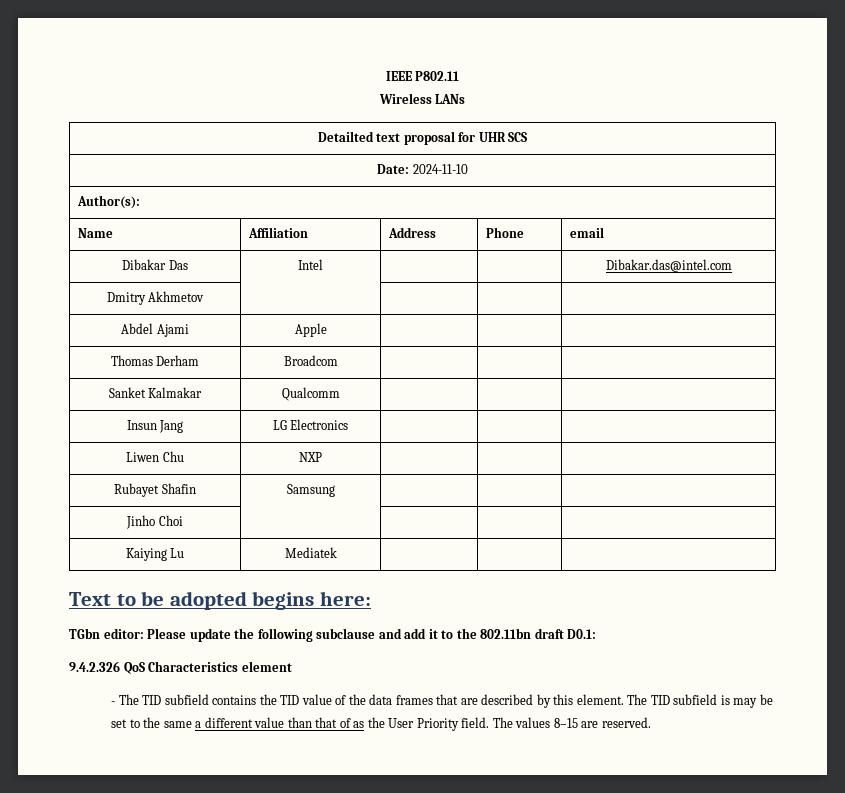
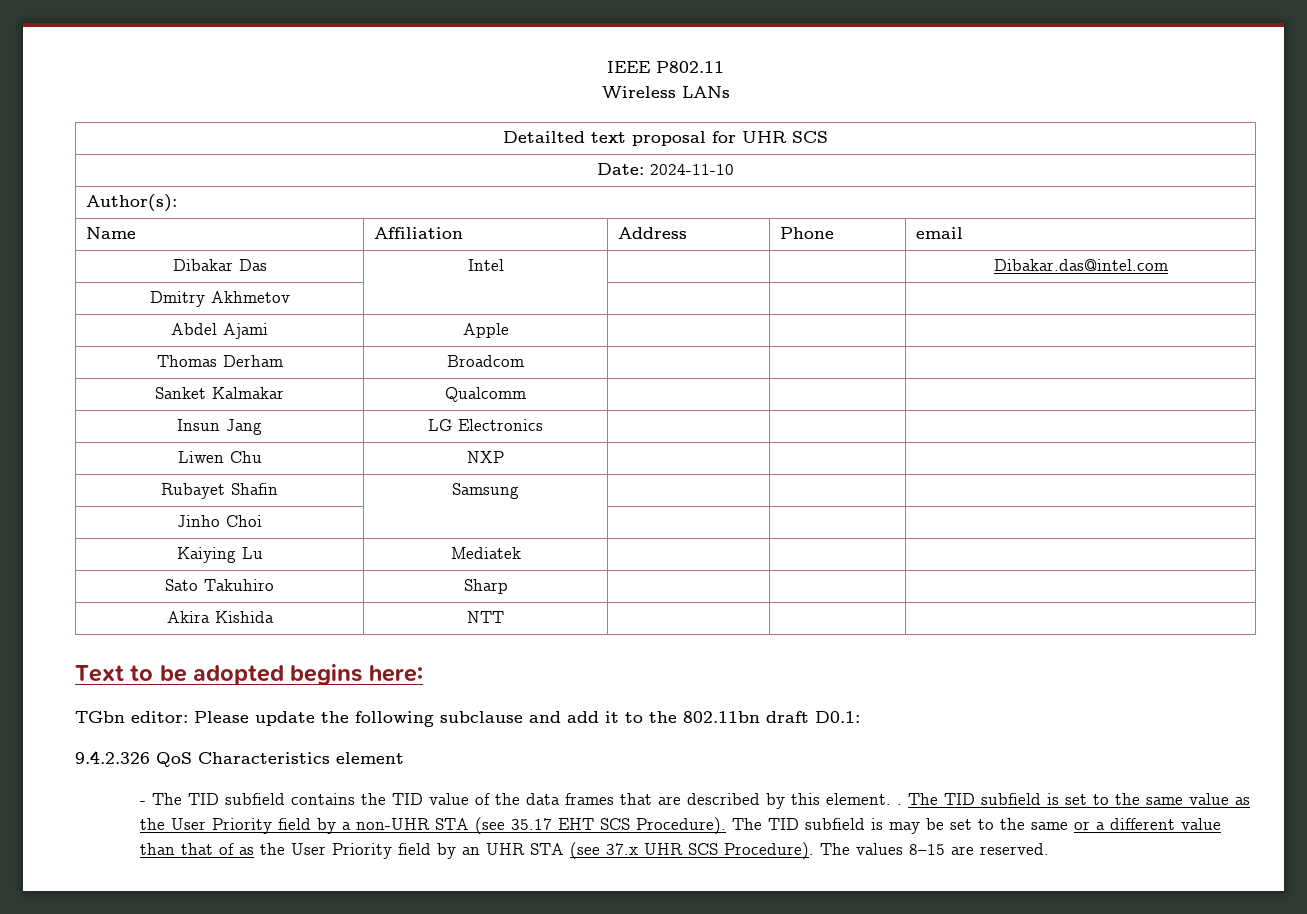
+ Sato Takuhiro | Sharp | | |
+ Akira Kishida | NTT | | |
- - The TID subfield contains the TID value of the data frames that are described by this element.
+ - The TID subfield contains the TID value of the data frames that are described by this element. . The TID subfield is set to the same value as the User Priority field by a non-UHR STA (see 35.17 EHT SCS Procedure).
- The TID subfield is may be set to the same a different value than that of as the User Priority field.
+ The TID subfield is may be set to the same or a different value than that of as the User Priority field by an UHR STA (see 37.x UHR SCS Procedure).

